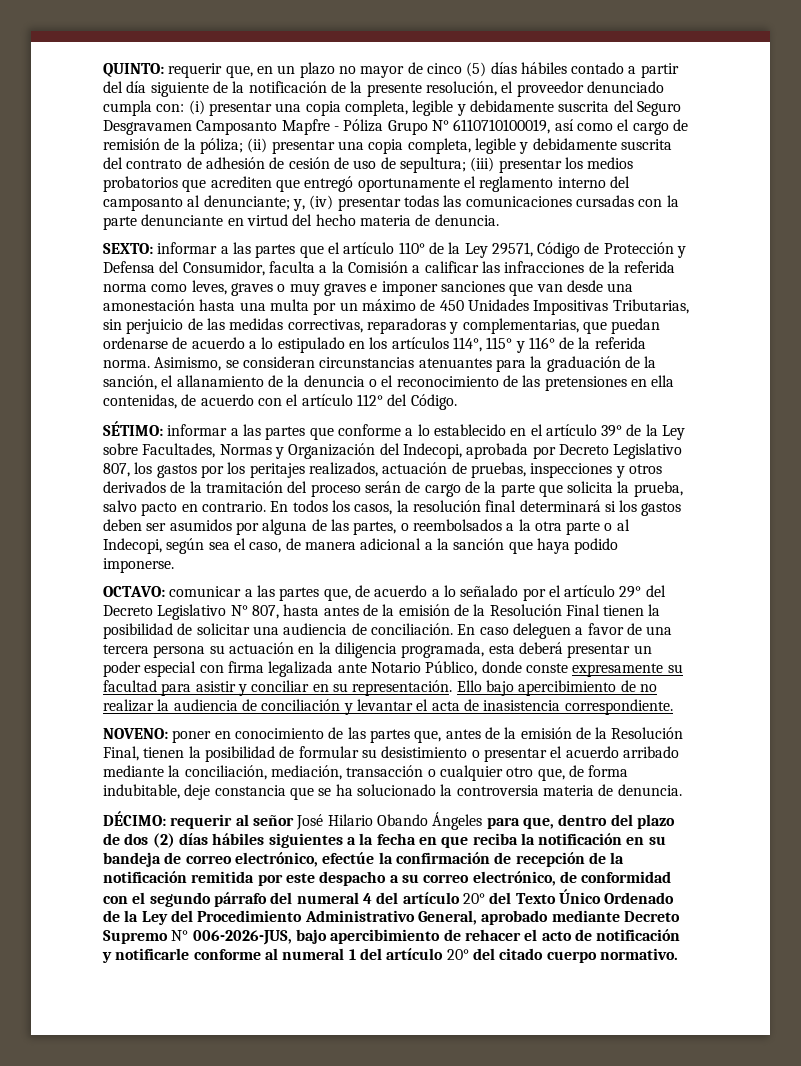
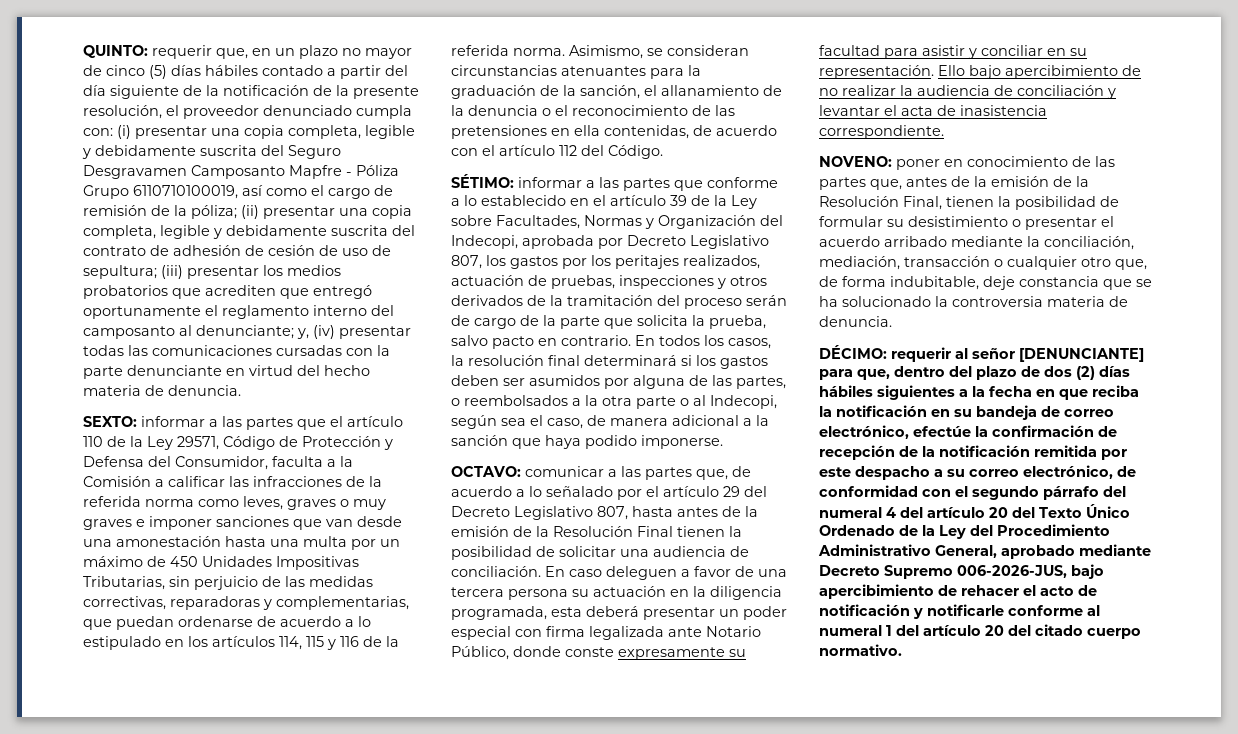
- (i) presentar una copia completa, legible y debidamente suscrita del Seguro Desgravamen Camposanto Mapfre - Póliza Grupo N° 6110710100019, así como el cargo de remisión de la póliza;
+ (i) presentar una copia completa, legible y debidamente suscrita del Seguro Desgravamen Camposanto Mapfre - Póliza Grupo 6110710100019, así como el cargo de remisión de la póliza;
- informar a las partes que el artículo 110° de la Ley 29571, Código de Protección y Defensa del Consumidor, faculta a la Comisión a calificar las infracciones de la referida norma como leves, graves o muy graves e imponer sanciones que van desde una amonestación hasta una multa por un máximo de 450 Unidades Impositivas Tributarias, sin perjuicio de las medidas correctivas, reparadoras y complementarias, que puedan ordenarse de acuerdo a lo estipulado en los artículos 114°, 115° y 116° de la referida norma.
+ informar a las partes que el artículo 110 de la Ley 29571, Código de Protección y Defensa del Consumidor, faculta a la Comisión a calificar las infracciones de la referida norma como leves, graves o muy graves e imponer sanciones que van desde una amonestación hasta una multa por un máximo de 450 Unidades Impositivas Tributarias, sin perjuicio de las medidas correctivas, reparadoras y complementarias, que puedan ordenarse de acuerdo a lo estipulado en los artículos 114, 115 y 116 de la referida norma.
- Asimismo, se consideran circunstancias atenuantes para la graduación de la sanción, el allanamiento de la denuncia o el reconocimiento de las pretensiones en ella contenidas, de acuerdo con el artículo 112° del Código.
+ Asimismo, se consideran circunstancias atenuantes para la graduación de la sanción, el allanamiento de la denuncia o el reconocimiento de las pretensiones en ella contenidas, de acuerdo con el artículo 112 del Código.
- SÉTIMO: informar a las partes que conforme a lo establecido en el artículo 39° de la Ley sobre Facultades, Normas y Organización del Indecopi, aprobada por Decreto Legislativo 807, los gastos por los peritajes realizados, actuación de pruebas, inspecciones y otros derivados de la tramitación del proceso serán de cargo de la parte que solicita la prueba, salvo pacto en contrario.
+ SÉTIMO: informar a las partes que conforme a lo establecido en el artículo 39 de la Ley sobre Facultades, Normas y Organización del Indecopi, aprobada por Decreto Legislativo 807, los gastos por los peritajes realizados, actuación de pruebas, inspecciones y otros derivados de la tramitación del proceso serán de cargo de la parte que solicita la prueba, salvo pacto en contrario.
- OCTAVO: comunicar a las partes que, de acuerdo a lo señalado por el artículo 29° del Decreto Legislativo N° 807, hasta antes de la emisión de la Resolución Final tienen la posibilidad de solicitar una audiencia de conciliación.
+ OCTAVO: comunicar a las partes que, de acuerdo a lo señalado por el artículo 29 del Decreto Legislativo 807, hasta antes de la emisión de la Resolución Final tienen la posibilidad de solicitar una audiencia de conciliación.
- requerir al señor José Hilario Obando Ángeles para que, dentro del plazo de dos (2) días hábiles siguientes a la fecha en que reciba la notificación en su bandeja de correo electrónico, efectúe la confirmación de recepción de la notificación remitida por este despacho a su correo electrónico, de conformidad con el segundo párrafo del numeral 4 del artículo 20° del Texto Único Ordenado de la Ley del Procedimiento Administrativo General, aprobado mediante Decreto Supremo N° 006-2026-JUS, bajo apercibimiento de rehacer el acto de notificación y notificarle conforme al numeral 1 del artículo 20° del citado cuerpo normativo.
+ requerir al señor [DENUNCIANTE] para que, dentro del plazo de dos (2) días hábiles siguientes a la fecha en que reciba la notificación en su bandeja de correo electrónico, efectúe la confirmación de recepción de la notificación remitida por este despacho a su correo electrónico, de conformidad con el segundo párrafo del numeral 4 del artículo 20 del Texto Único Ordenado de la Ley del Procedimiento Administrativo General, aprobado mediante Decreto Supremo 006-2026-JUS, bajo apercibimiento de rehacer el acto de notificación y notificarle conforme al numeral 1 del artículo 20 del citado cuerpo normativo.

